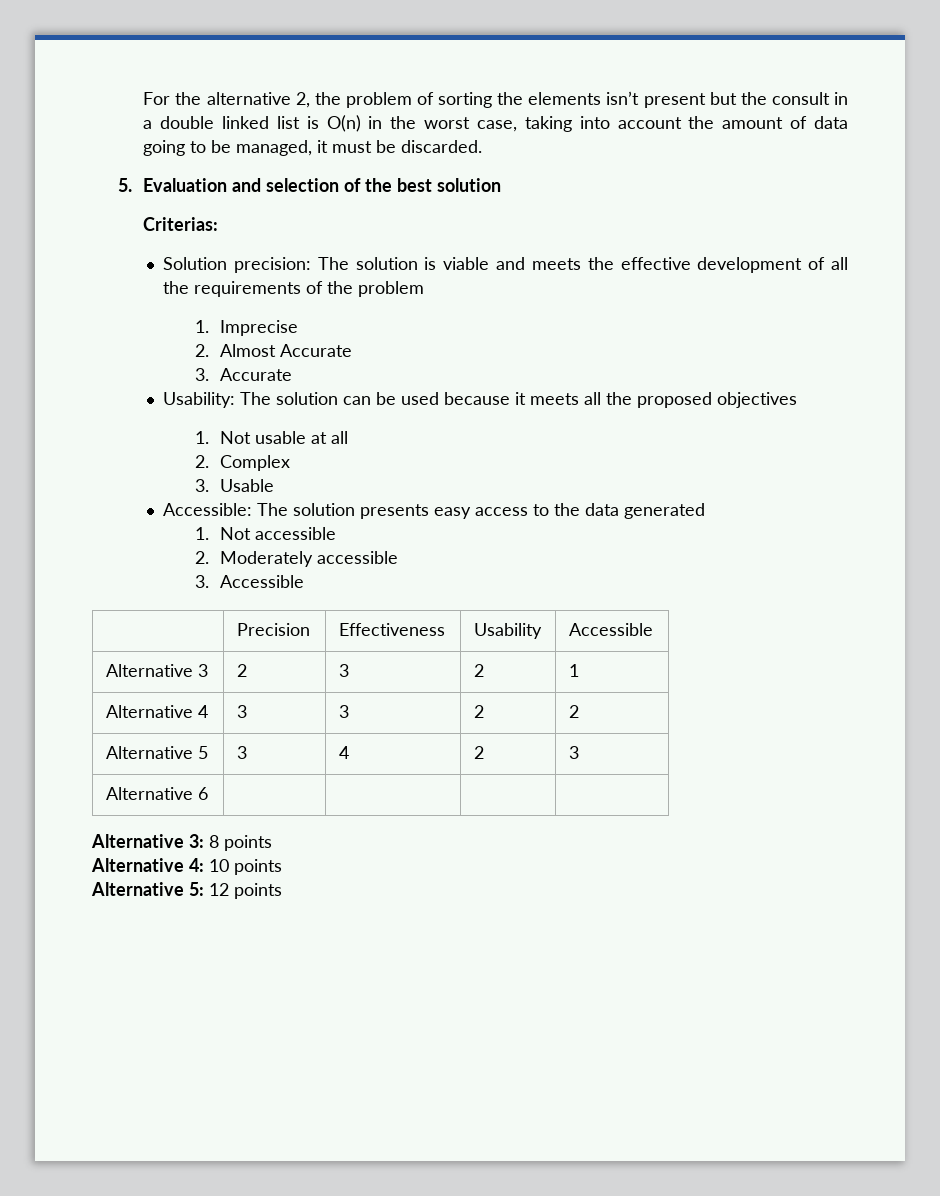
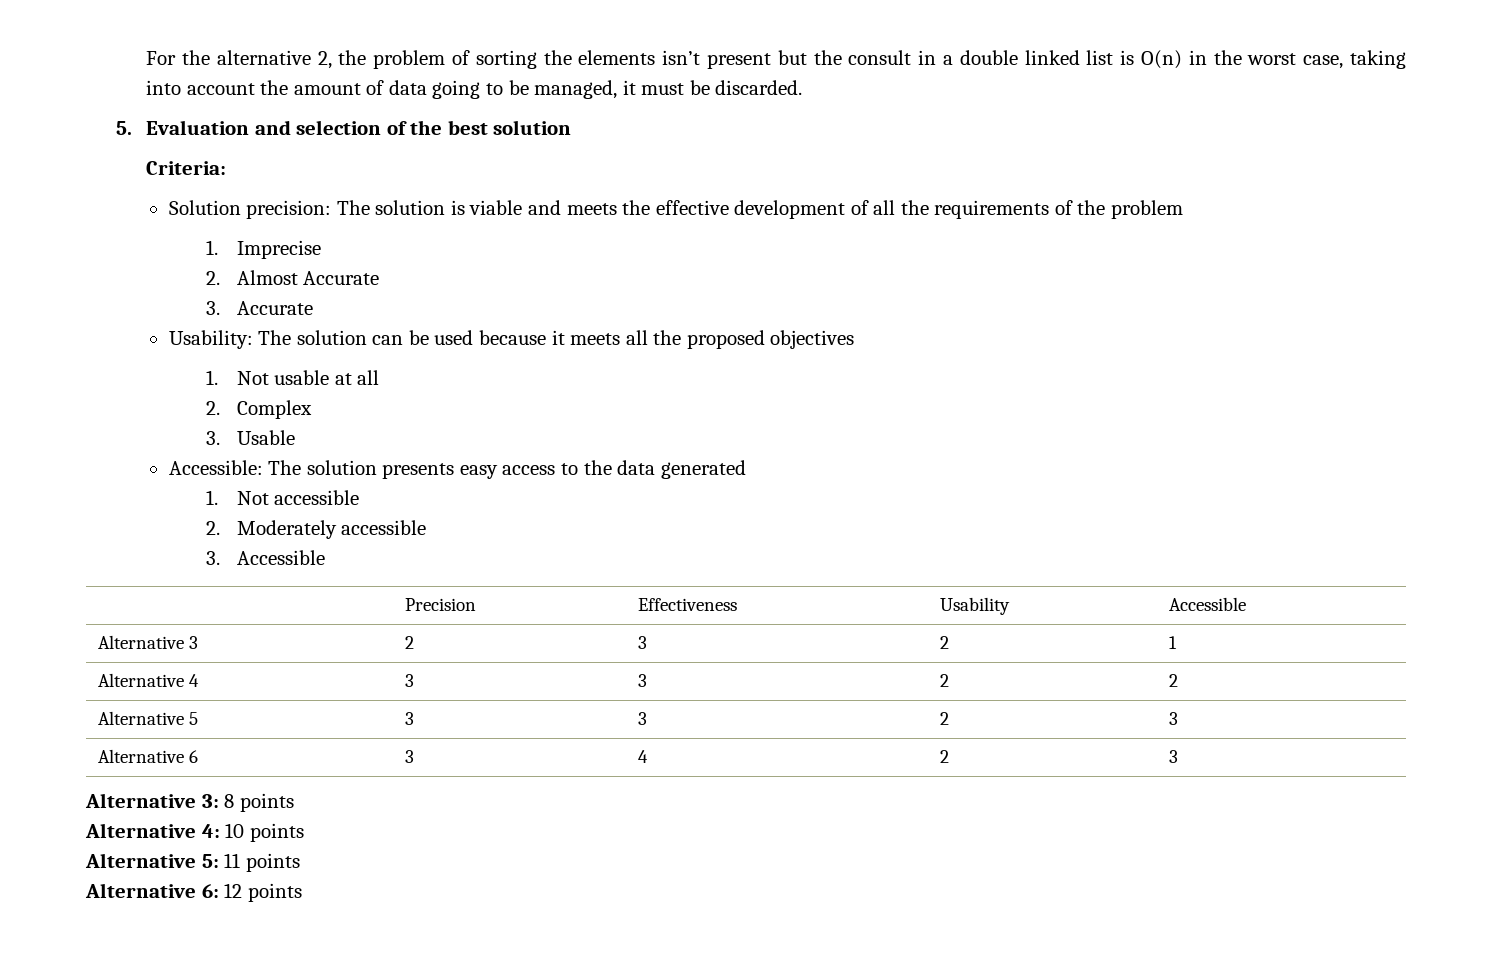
- Criterias:
+ Criteria:
- Alternative 5 | 3 | 4 | 2 | 3
+ Alternative 5 | 3 | 3 | 2 | 3
- Alternative 6 | | | |
+ Alternative 6 | 3 | 4 | 2 | 3
- Alternative 5: 12 points
+ Alternative 5: 11 points
+ Alternative 6: 12 points

